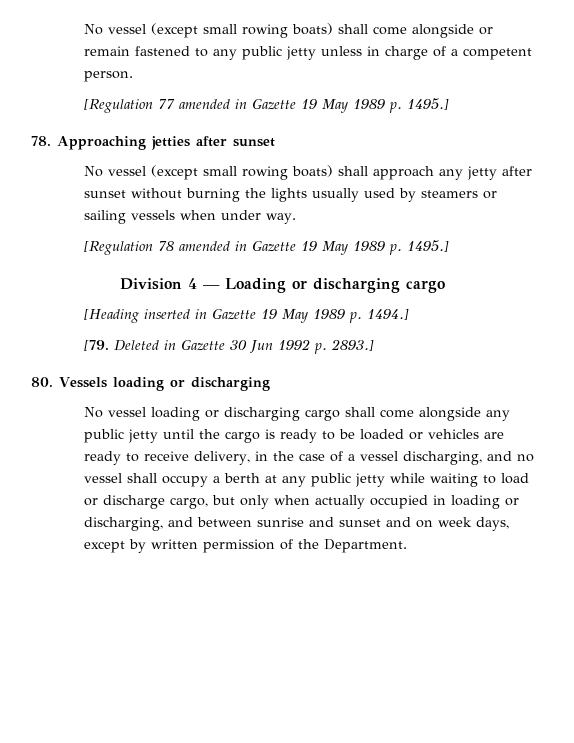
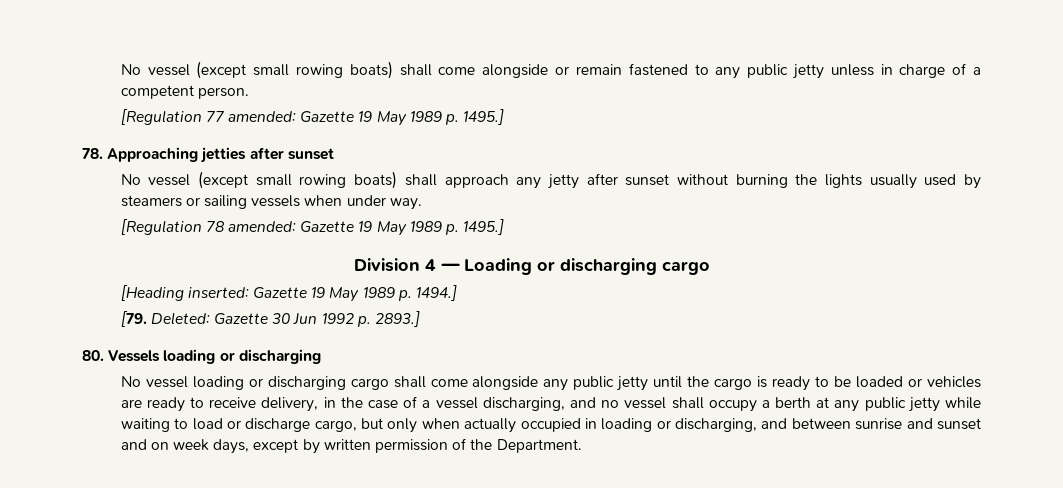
- [Regulation 77 amended in Gazette 19 May 1989 p. 1495.]
+ [Regulation 77 amended: Gazette 19 May 1989 p. 1495.]
- [Regulation 78 amended in Gazette 19 May 1989 p. 1495.]
+ [Regulation 78 amended: Gazette 19 May 1989 p. 1495.]
- [Heading inserted in Gazette 19 May 1989 p. 1494.]
+ [Heading inserted: Gazette 19 May 1989 p. 1494.]
- [79. Deleted in Gazette 30 Jun 1992 p. 2893.]
+ [79. Deleted: Gazette 30 Jun 1992 p. 2893.]

